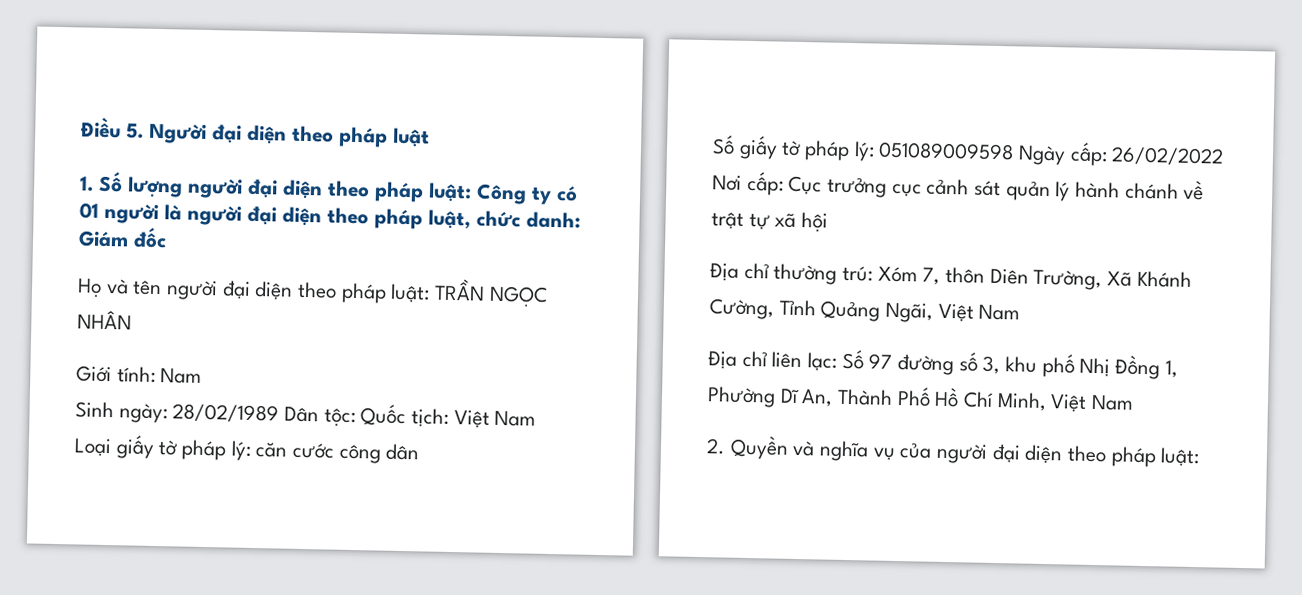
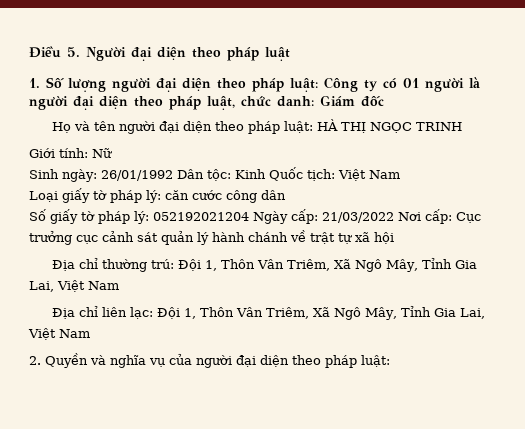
- Họ và tên người đại diện theo pháp luật: TRẦN NGỌC NHÂN
+ Họ và tên người đại diện theo pháp luật: HÀ THỊ NGỌC TRINH
- Giới tính: Nam
+ Giới tính: Nữ
- Sinh ngày: 28/02/1989 Dân tộc: Quốc tịch: Việt Nam
+ Sinh ngày: 26/01/1992 Dân tộc: Kinh Quốc tịch: Việt Nam
- Số giấy tờ pháp lý: 051089009598 Ngày cấp: 26/02/2022 Nơi cấp: Cục trưởng cục cảnh sát quản lý hành chánh về trật tự xã hội
+ Số giấy tờ pháp lý: 052192021204 Ngày cấp: 21/03/2022 Nơi cấp: Cục trưởng cục cảnh sát quản lý hành chánh về trật tự xã hội
- Địa chỉ thường trú: Xóm 7, thôn Diên Trường, Xã Khánh Cường, Tỉnh Quảng Ngãi, Việt Nam
+ Địa chỉ thường trú: Đội 1, Thôn Vân Triêm, Xã Ngô Mây, Tỉnh Gia Lai, Việt Nam
- Địa chỉ liên lạc: Số 97 đường số 3, khu phố Nhị Đồng 1, Phường Dĩ An, Thành Phố Hồ Chí Minh, Việt Nam
+ Địa chỉ liên lạc: Đội 1, Thôn Vân Triêm, Xã Ngô Mây, Tỉnh Gia Lai, Việt Nam

